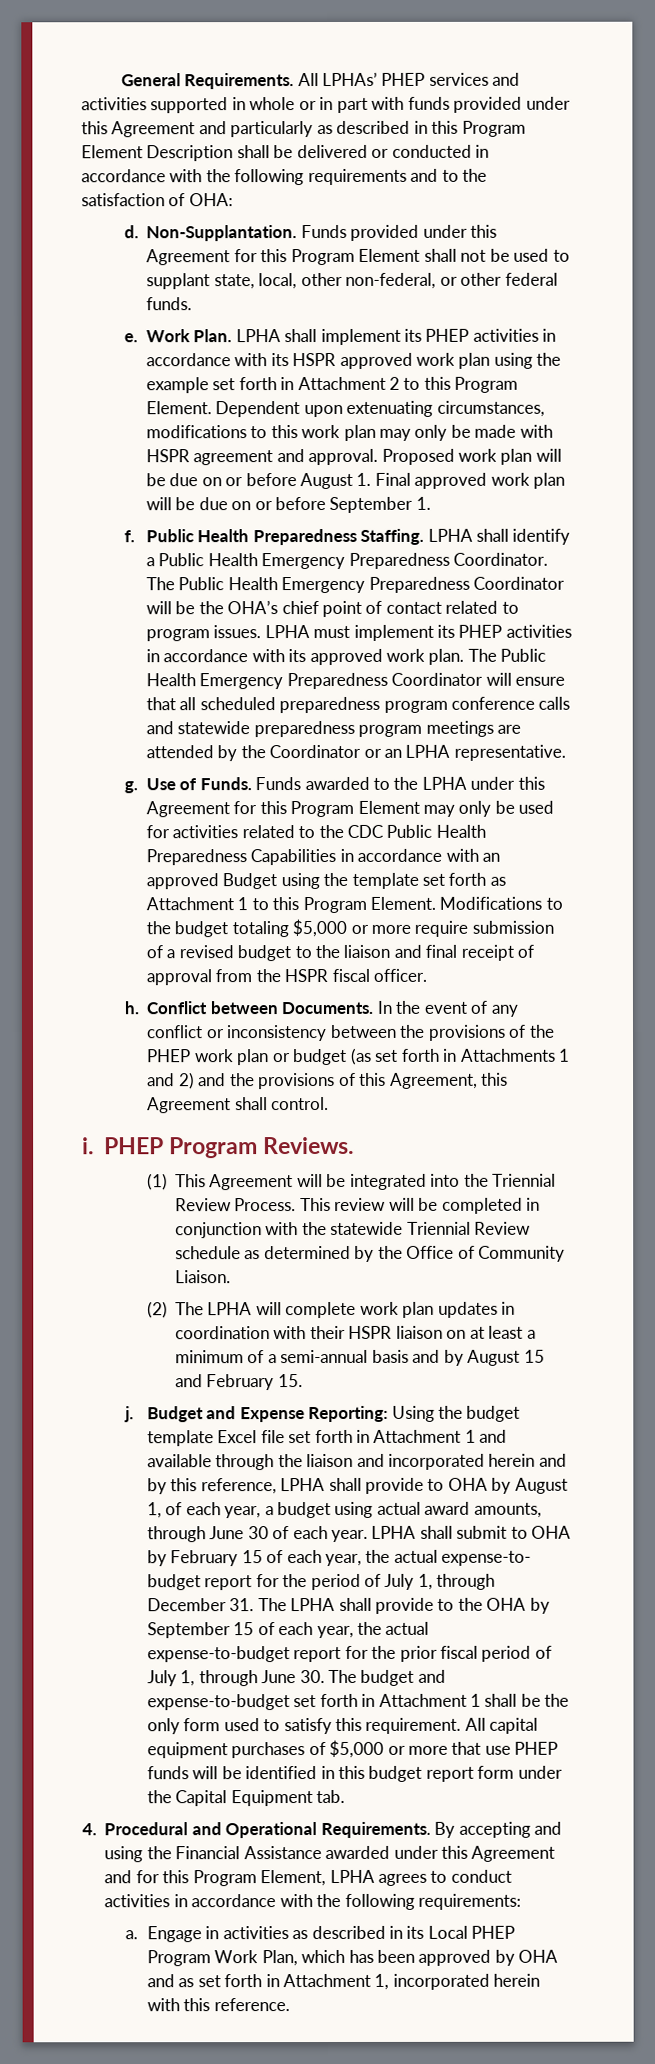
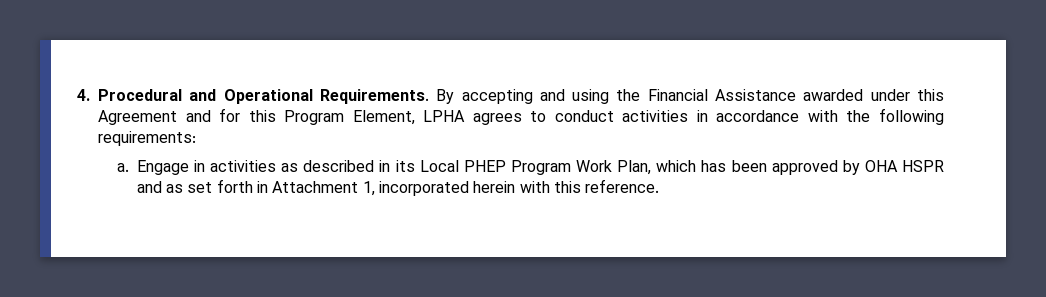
- General Requirements. All LPHAs’ PHEP services and activities supported in whole or in part with funds provided under this Agreement and particularly as described in this Program Element Description shall be delivered or conducted in accordance with the following requirements and to the satisfaction of OHA:
- d. Non-Supplantation. Funds provided under this Agreement for this Program Element shall not be used to supplant state, local, other non-federal, or other federal funds.
- e. Work Plan. LPHA shall implement its PHEP activities in accordance with its HSPR approved work plan using the example set forth in Attachment 2 to this Program Element. Dependent upon extenuating circumstances, modifications to this work plan may only be made with HSPR agreement and approval. Proposed work plan will be due on or before August 1. Final approved work plan will be due on or before September 1.
- f. Public Health Preparedness Staffing. LPHA shall identify a Public Health Emergency Preparedness Coordinator. The Public Health Emergency Preparedness Coordinator will be the OHA’s chief point of contact related to program issues. LPHA must implement its PHEP activities in accordance with its approved work plan. The Public Health Emergency Preparedness Coordinator will ensure that all scheduled preparedness program conference calls and statewide preparedness program meetings are attended by the Coordinator or an LPHA representative.
- g. Use of Funds. Funds awarded to the LPHA under this Agreement for this Program Element may only be used for activities related to the CDC Public Health Preparedness Capabilities in accordance with an approved Budget using the template set forth as Attachment 1 to this Program Element. Modifications to the budget totaling $5,000 or more require submission of a revised budget to the liaison and final receipt of approval from the HSPR fiscal officer.
- h. Conflict between Documents. In the event of any conflict or inconsistency between the provisions of the PHEP work plan or budget (as set forth in Attachments 1 and 2) and the provisions of this Agreement, this Agreement shall control.
- i. PHEP Program Reviews.
- (1) This Agreement will be integrated into the Triennial Review Process. This review will be completed in conjunction with the statewide Triennial Review schedule as determined by the Office of Community Liaison.
- (2) The LPHA will complete work plan updates in coordination with their HSPR liaison on at least a minimum of a semi-annual basis and by August 15 and February 15.
- j. Budget and Expense Reporting: Using the budget template Excel file set forth in Attachment 1 and available through the liaison and incorporated herein and by this reference, LPHA shall provide to OHA by August 1, of each year, a budget using actual award amounts, through June 30 of each year. LPHA shall submit to OHA by February 15 of each year, the actual expense-to- budget report for the period of July 1, through December 31. The LPHA shall provide to the OHA by September 15 of each year, the actual expense-to-budget report for the prior fiscal period of July 1, through June 30. The budget and expense-to-budget set forth in Attachment 1 shall be the only form used to satisfy this requirement. All capital equipment purchases of $5,000 or more that use PHEP funds will be identified in this budget report form under the Capital Equipment tab.
- Engage in activities as described in its Local PHEP Program Work Plan, which has been approved by OHA and as set forth in Attachment 1, incorporated herein with this reference.
+ Engage in activities as described in its Local PHEP Program Work Plan, which has been approved by OHA HSPR and as set forth in Attachment 1, incorporated herein with this reference.

